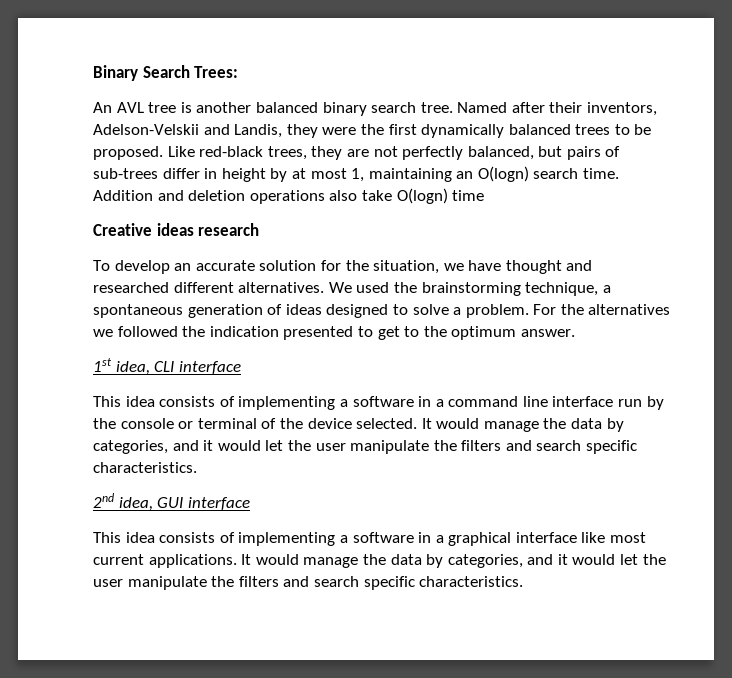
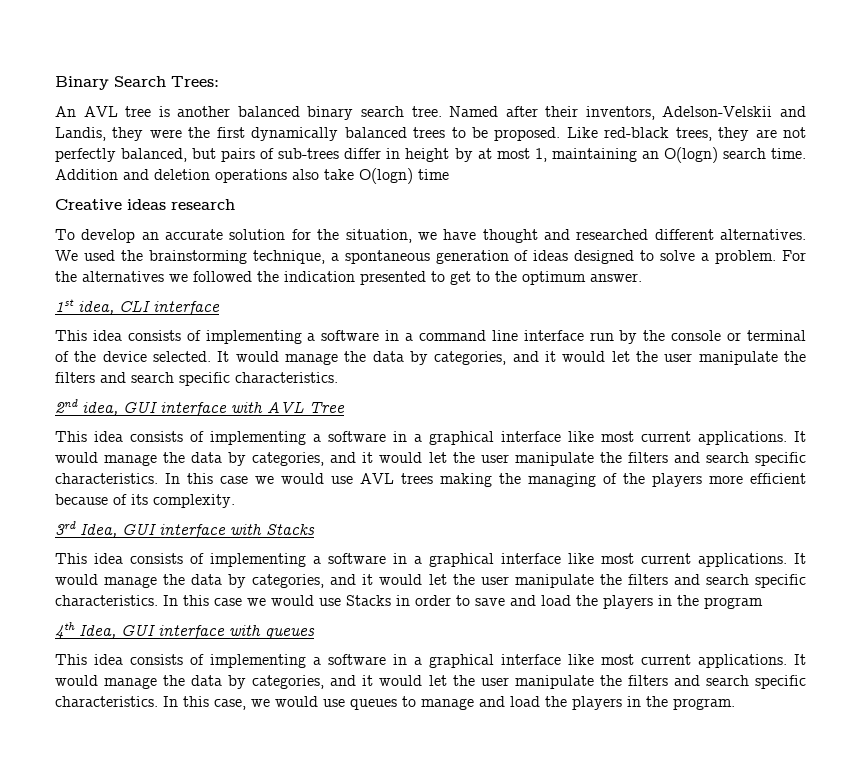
- 2nd idea, GUI interface
+ 2nd idea, GUI interface with AVL Tree
+ In this case we would use AVL trees making the managing of the players more efficient because of its complexity.
+ 3rd Idea, GUI interface with Stacks
+ This idea consists of implementing a software in a graphical interface like most current applications. It would manage the data by categories, and it would let the user manipulate the filters and search specific characteristics. In this case we would use Stacks in order to save and load the players in the program
+ 4th Idea, GUI interface with queues
+ This idea consists of implementing a software in a graphical interface like most current applications. It would manage the data by categories, and it would let the user manipulate the filters and search specific characteristics. In this case, we would use queues to manage and load the players in the program.

